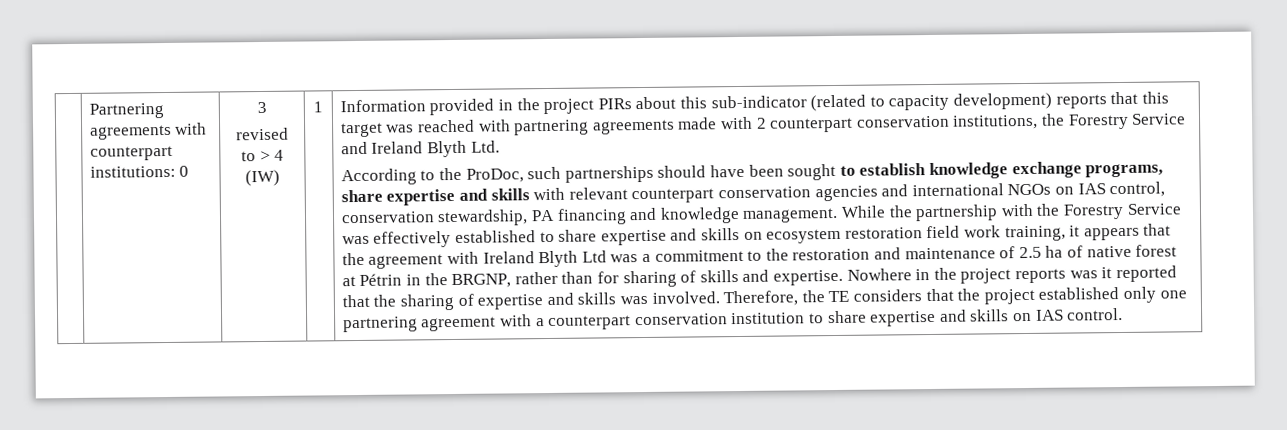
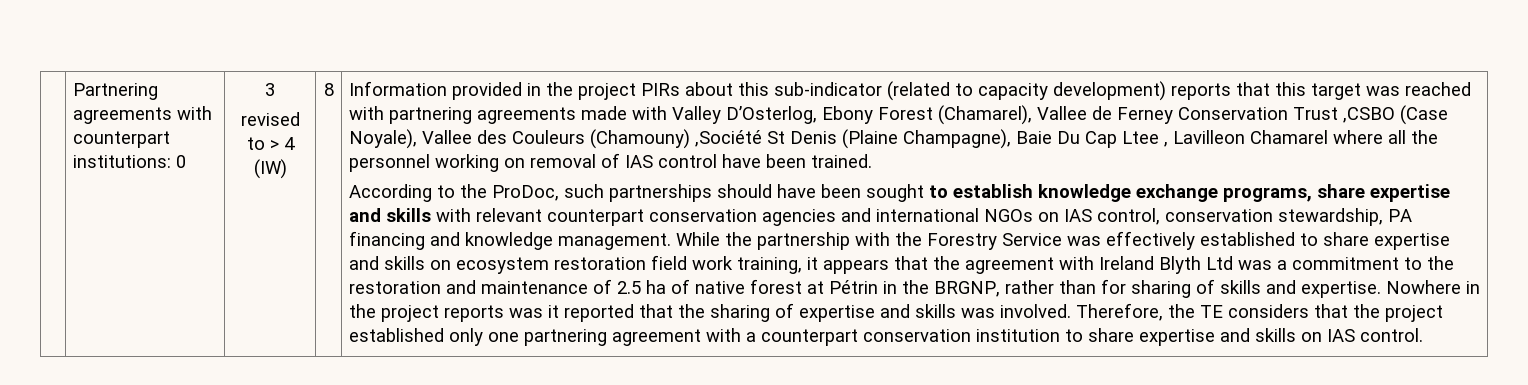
- revised to > 4 (IW) | 1
+ revised to > 4 (IW) | 8
- Information provided in the project PIRs about this sub-indicator (related to capacity development) reports that this target was reached with partnering agreements made with 2 counterpart conservation institutions, the Forestry Service and Ireland Blyth Ltd.
+ Information provided in the project PIRs about this sub-indicator (related to capacity development) reports that this target was reached with partnering agreements made with Valley D’Osterlog, Ebony Forest (Chamarel), Vallee de Ferney Conservation Trust ,CSBO (Case Noyale), Vallee des Couleurs (Chamouny) ,Société St Denis (Plaine Champagne), Baie Du Cap Ltee , Lavilleon Chamarel where all the personnel working on removal of IAS control have been trained.

